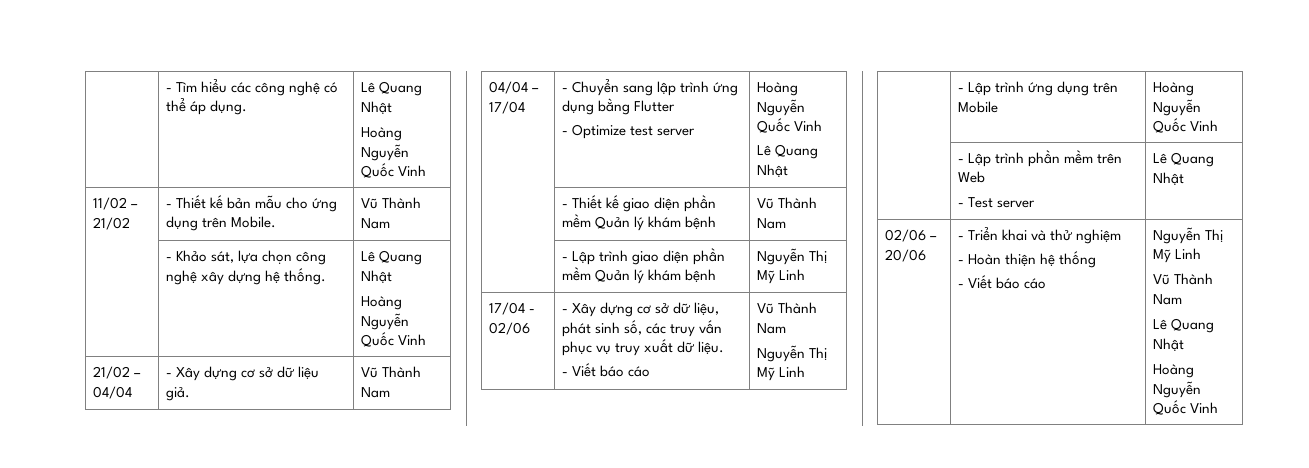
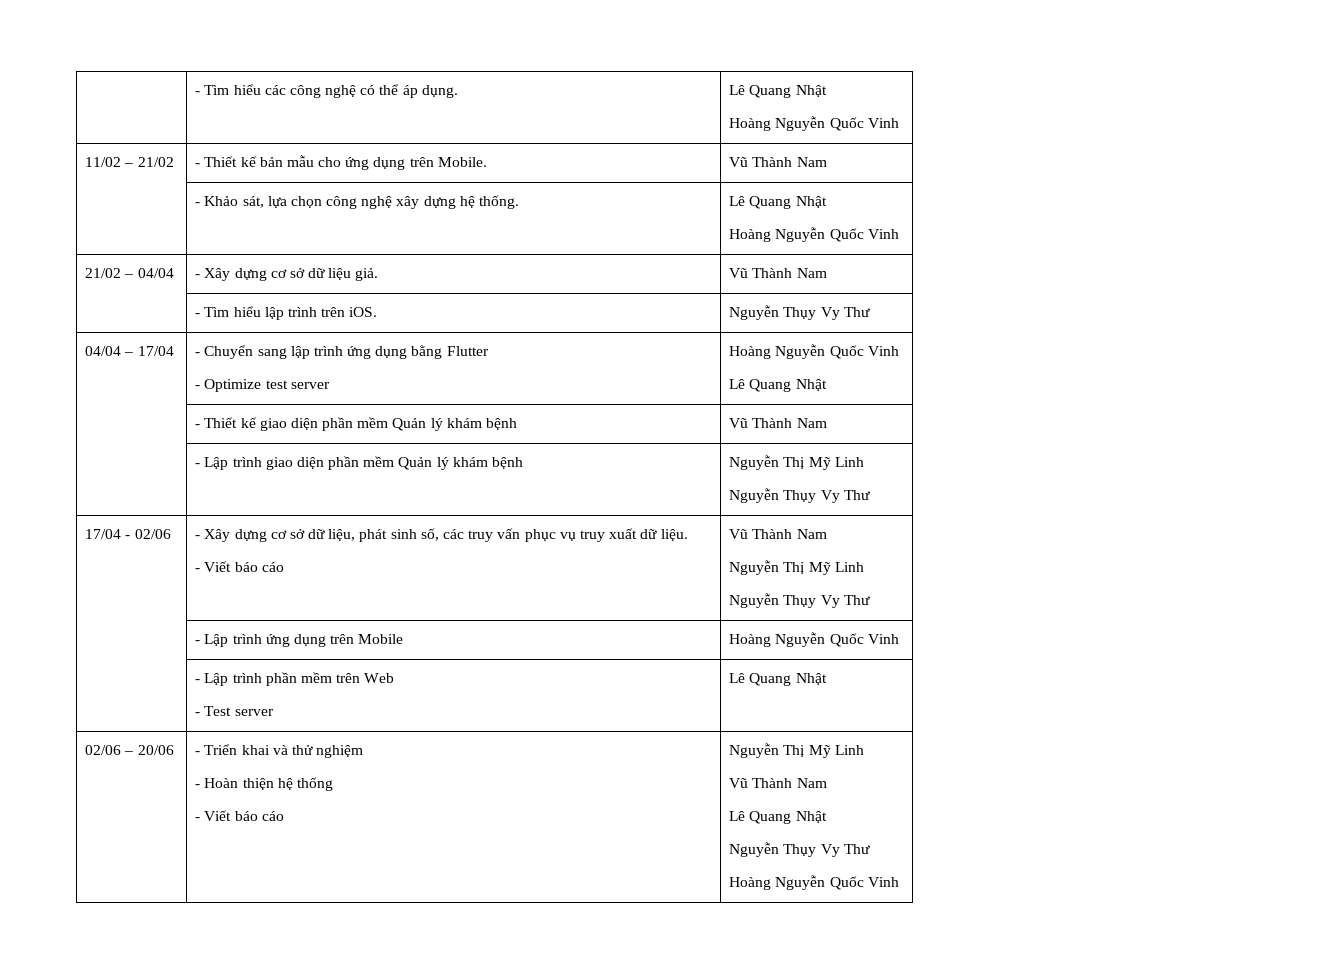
+ | - Tìm hiểu lập trình trên iOS. | Nguyễn Thụy Vy Thư
  | - Lập trình giao diện phần mềm Quản lý khám bệnh | Nguyễn Thị Mỹ Linh
+ Nguyễn Thụy Vy Thư
  17/04 - 02/06 | - Xây dựng cơ sở dữ liệu, phát sinh số, các truy vấn phục vụ truy xuất dữ liệu.
  - Viết báo cáo | Vũ Thành Nam
  Nguyễn Thị Mỹ Linh
+ Nguyễn Thụy Vy Thư
  02/06 – 20/06 | - Triển khai và thử nghiệm
  - Hoàn thiện hệ thống
  - Viết báo cáo | Nguyễn Thị Mỹ Linh
  Vũ Thành Nam
  Lê Quang Nhật
+ Nguyễn Thụy Vy Thư

